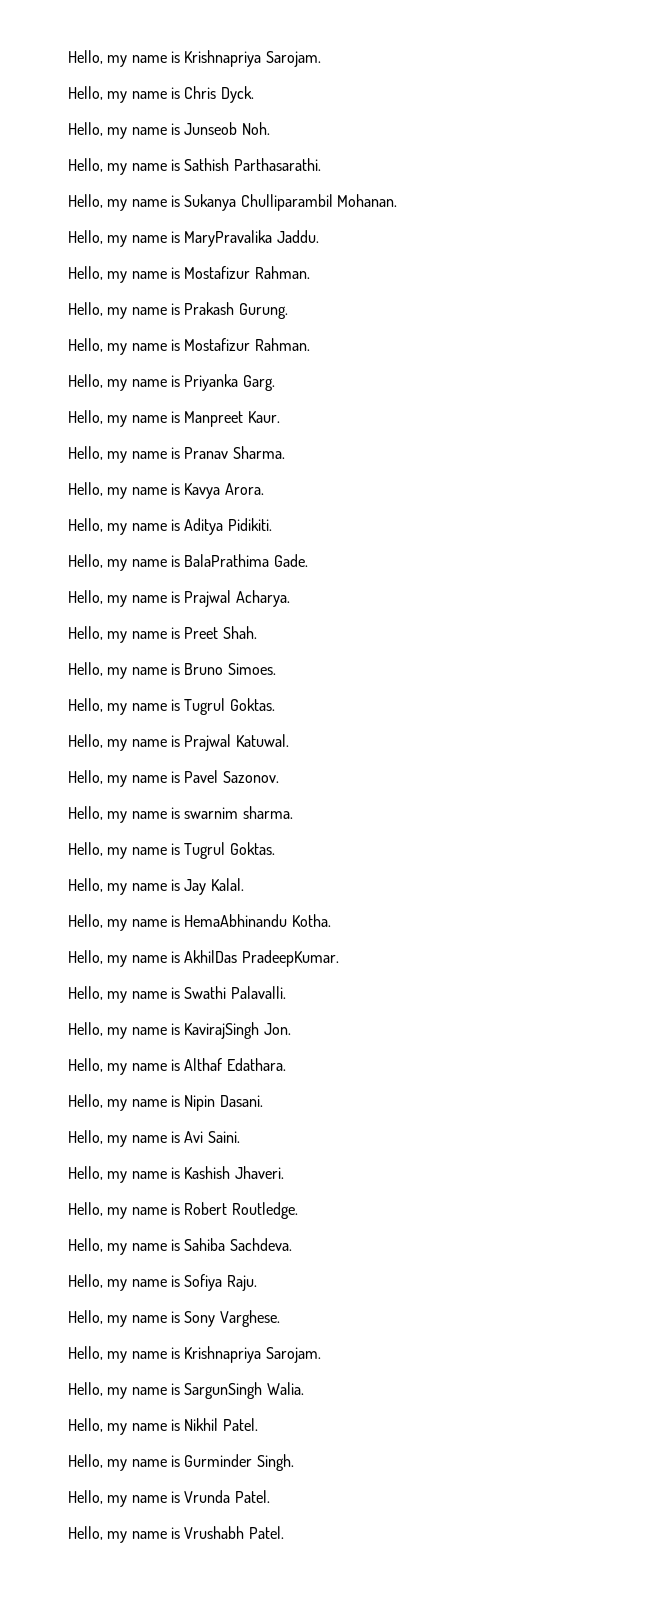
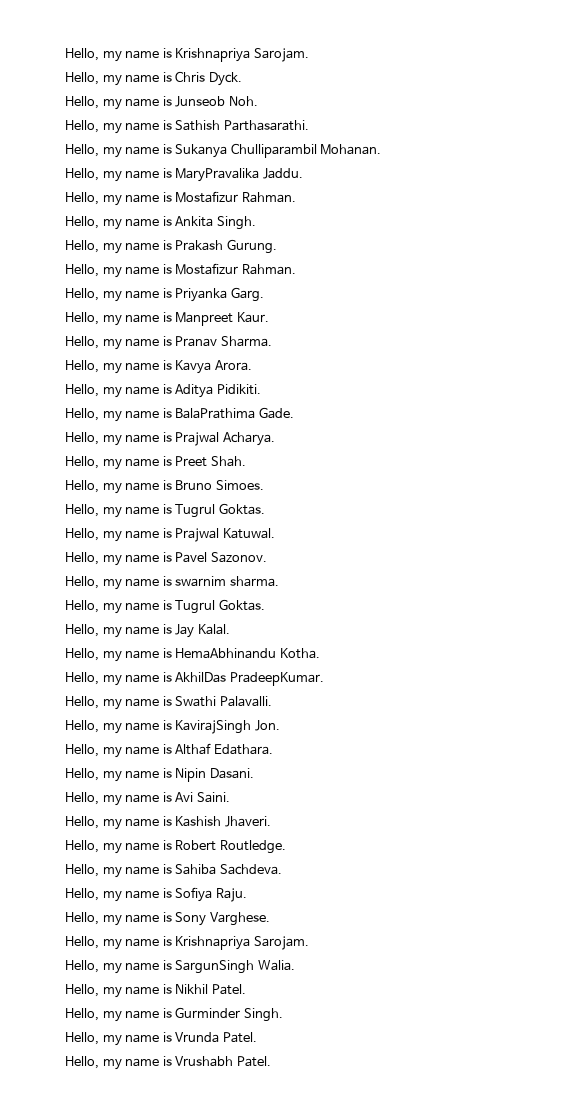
+ Hello, my name is Ankita Singh.

